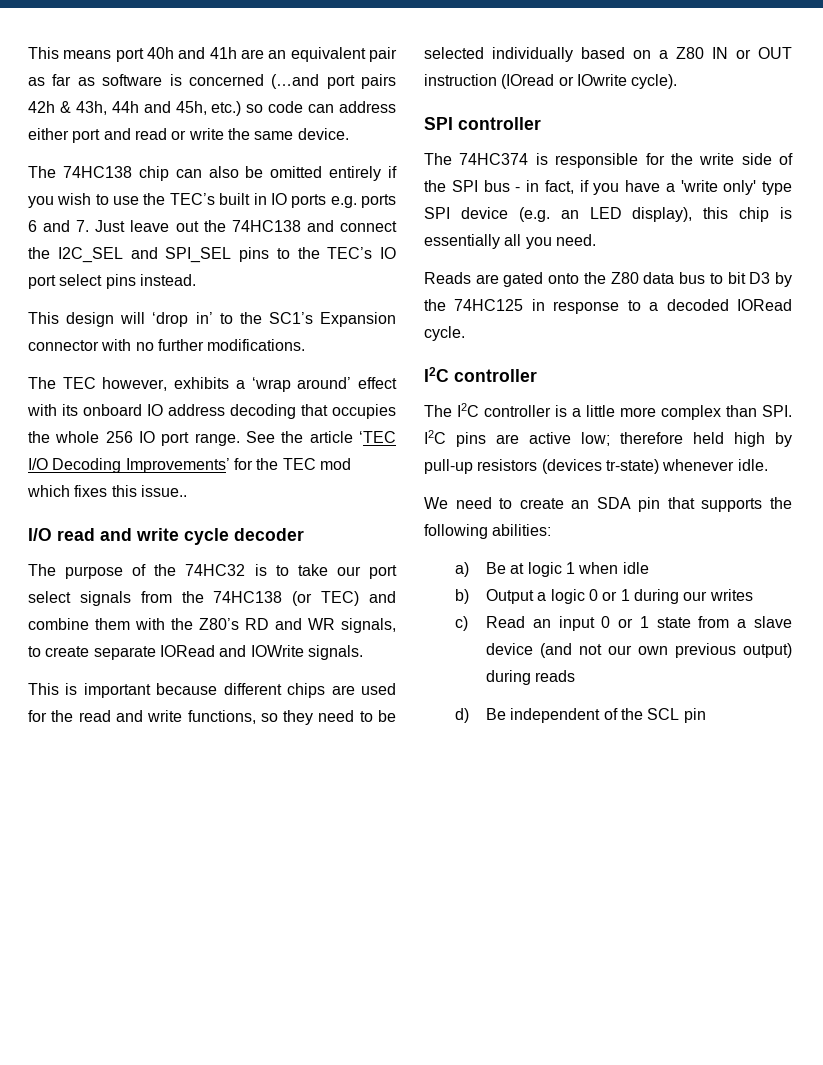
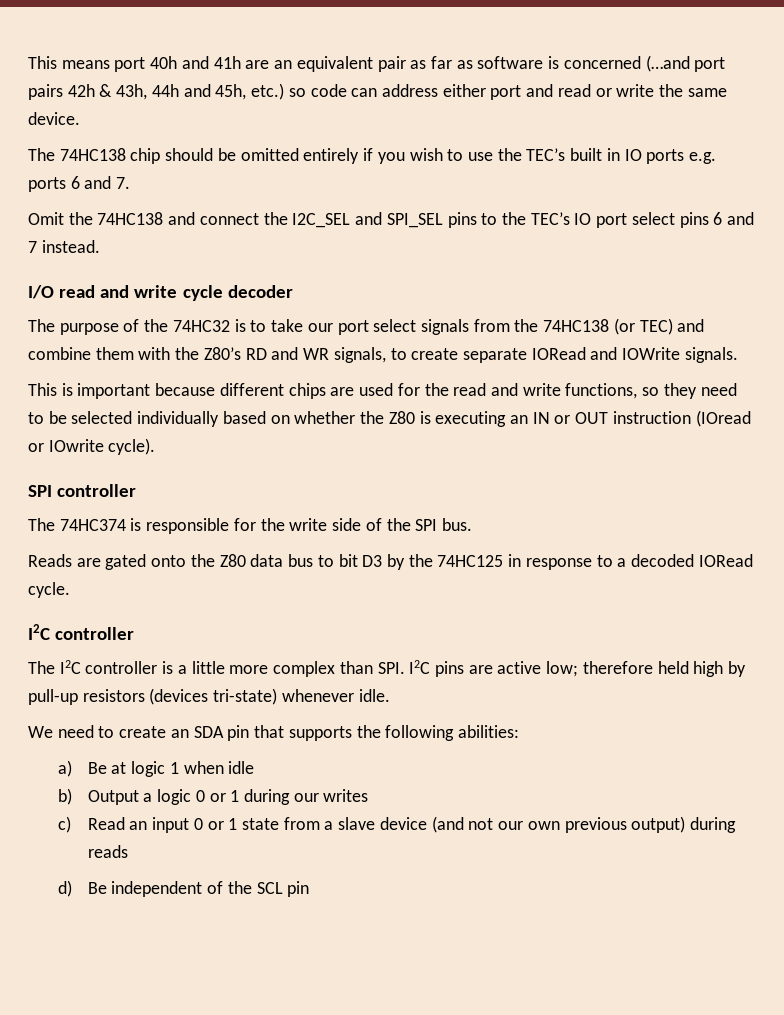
- The 74HC138 chip can also be omitted entirely if you wish to use the TEC’s built in IO ports e.g. ports 6 and 7. Just leave out the 74HC138 and connect the I2C_SEL and SPI_SEL pins to the TEC’s IO port select pins instead.
- This design will ‘drop in’ to the SC1’s Expansion connector with no further modifications.
- The TEC however, exhibits a ‘wrap around’ effect with its onboard IO address decoding that occupies the whole 256 IO port range. See the article ‘TEC I/O Decoding Improvements’ for the TEC mod which fixes this issue..
+ The 74HC138 chip should be omitted entirely if you wish to use the TEC’s built in IO ports e.g. ports 6 and 7.
+ Omit the 74HC138 and connect the I2C_SEL and SPI_SEL pins to the TEC’s IO port select pins 6 and 7 instead.
- This is important because different chips are used for the read and write functions, so they need to be selected individually based on a Z80 IN or OUT instruction (IOread or IOwrite cycle).
+ This is important because different chips are used for the read and write functions, so they need to be selected individually based on whether the Z80 is executing an IN or OUT instruction (IOread or IOwrite cycle).
- The 74HC374 is responsible for the write side of the SPI bus - in fact, if you have a 'write only' type SPI device (e.g. an LED display), this chip is essentially all you need.
+ The 74HC374 is responsible for the write side of the SPI bus.
- The I2C controller is a little more complex than SPI. I2C pins are active low; therefore held high by pull-up resistors (devices tr-state) whenever idle.
+ The I2C controller is a little more complex than SPI. I2C pins are active low; therefore held high by pull-up resistors (devices tri-state) whenever idle.

